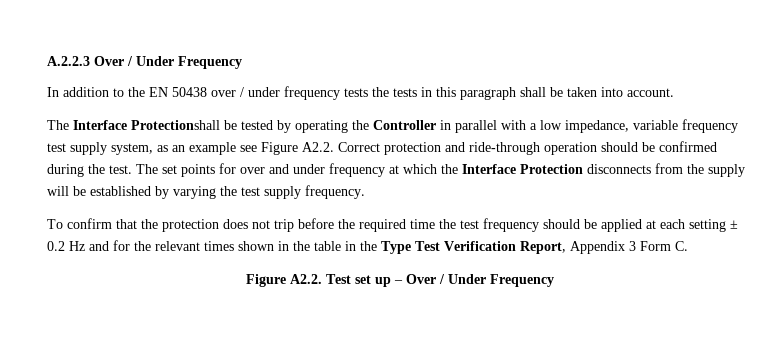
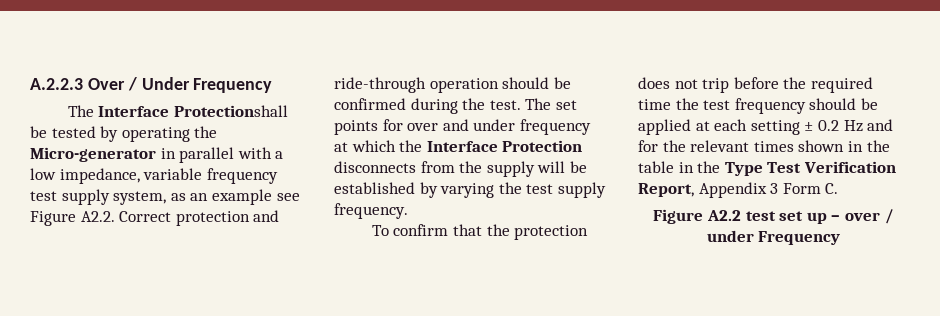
- In addition to the EN 50438 over / under frequency tests the tests in this paragraph shall be taken into account.
- The Interface Protectionshall be tested by operating the Controller in parallel with a low impedance, variable frequency test supply system, as an example see Figure A2.2. Correct protection and ride-through operation should be confirmed during the test.
+ The Interface Protectionshall be tested by operating the Micro-generator in parallel with a low impedance, variable frequency test supply system, as an example see Figure A2.2. Correct protection and ride-through operation should be confirmed during the test.
- Figure A2.2. Test set up – Over / Under Frequency
+ Figure A2.2 test set up – over / under Frequency

